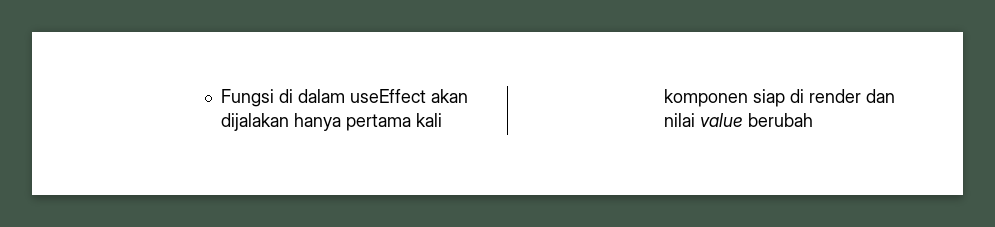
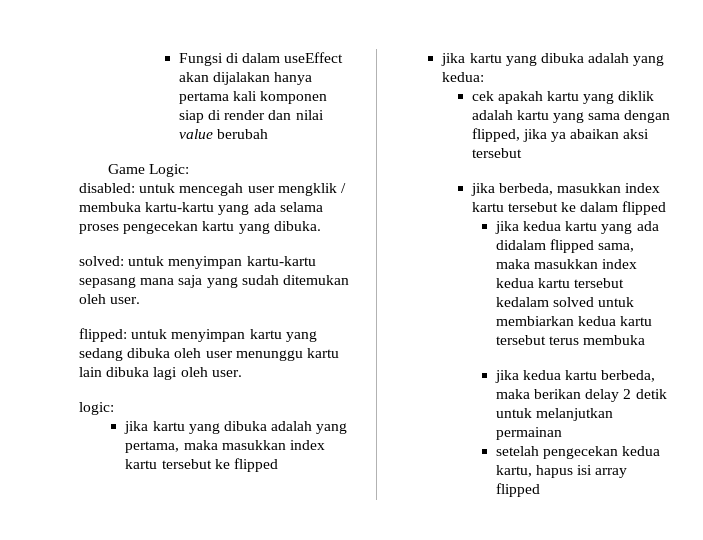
+ Game Logic:
+ disabled: untuk mencegah user mengklik / membuka kartu-kartu yang ada selama proses pengecekan kartu yang dibuka.
+ solved: untuk menyimpan kartu-kartu sepasang mana saja yang sudah ditemukan oleh user.
+ flipped: untuk menyimpan kartu yang sedang dibuka oleh user menunggu kartu lain dibuka lagi oleh user.
+ logic:
+ jika kartu yang dibuka adalah yang pertama, maka masukkan index kartu tersebut ke flipped
+ jika kartu yang dibuka adalah yang kedua:
+ cek apakah kartu yang diklik adalah kartu yang sama dengan flipped, jika ya abaikan aksi tersebut
+ jika berbeda, masukkan index kartu tersebut ke dalam flipped
+ jika kedua kartu yang ada didalam flipped sama, maka masukkan index kedua kartu tersebut kedalam solved untuk membiarkan kedua kartu tersebut terus membuka
+ jika kedua kartu berbeda, maka berikan delay 2 detik untuk melanjutkan permainan
+ setelah pengecekan kedua kartu, hapus isi array flipped

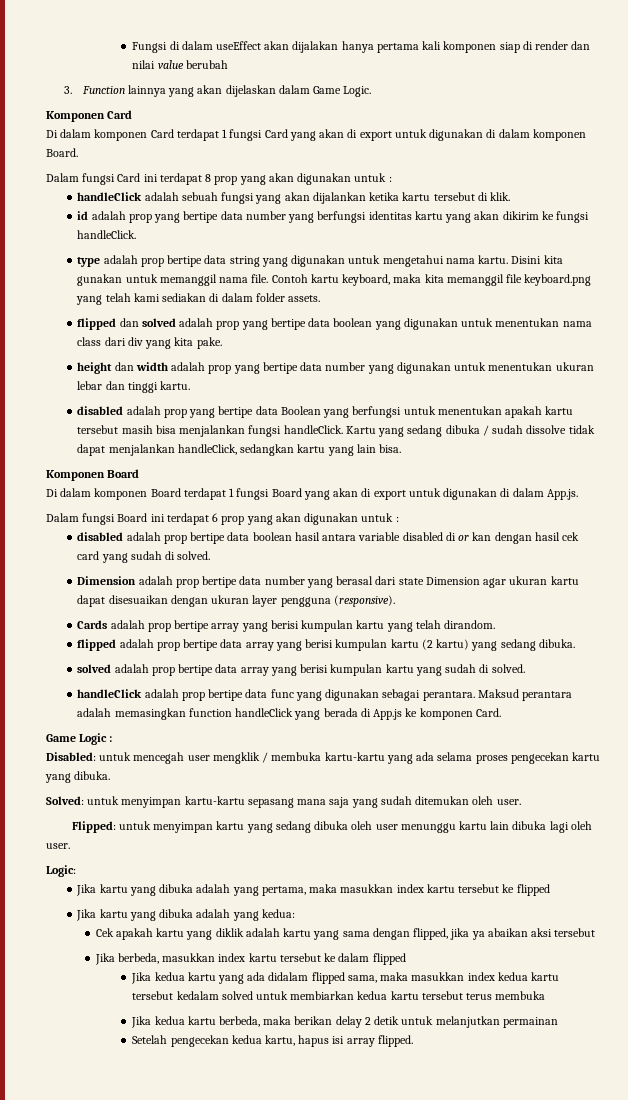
- Game Logic:
- disabled: untuk mencegah user mengklik / membuka kartu-kartu yang ada selama proses pengecekan kartu yang dibuka.
+ 3. Function lainnya yang akan dijelaskan dalam Game Logic.
+ Komponen Card
+ Di dalam komponen Card terdapat 1 fungsi Card yang akan di export untuk digunakan di dalam komponen Board.
+ Dalam fungsi Card ini terdapat 8 prop yang akan digunakan untuk :
+ handleClick adalah sebuah fungsi yang akan dijalankan ketika kartu tersebut di klik.
+ id adalah prop yang bertipe data number yang berfungsi identitas kartu yang akan dikirim ke fungsi handleClick.
+ type adalah prop bertipe data string yang digunakan untuk mengetahui nama kartu. Disini kita gunakan untuk memanggil nama file. Contoh kartu keyboard, maka kita memanggil file keyboard.png yang telah kami sediakan di dalam folder assets.
+ flipped dan solved adalah prop yang bertipe data boolean yang digunakan untuk menentukan nama class dari div yang kita pake.
+ height dan width adalah prop yang bertipe data number yang digunakan untuk menentukan ukuran lebar dan tinggi kartu.
+ disabled adalah prop yang bertipe data Boolean yang berfungsi untuk menentukan apakah kartu tersebut masih bisa menjalankan fungsi handleClick. Kartu yang sedang dibuka / sudah dissolve tidak dapat menjalankan handleClick, sedangkan kartu yang lain bisa.
+ Komponen Board
+ Di dalam komponen Board terdapat 1 fungsi Board yang akan di export untuk digunakan di dalam App.js.
+ Dalam fungsi Board ini terdapat 6 prop yang akan digunakan untuk :
+ disabled adalah prop bertipe data boolean hasil antara variable disabled di or kan dengan hasil cek card yang sudah di solved.
+ Dimension adalah prop bertipe data number yang berasal dari state Dimension agar ukuran kartu dapat disesuaikan dengan ukuran layer pengguna (responsive).
+ Cards adalah prop bertipe array yang berisi kumpulan kartu yang telah dirandom.
+ flipped adalah prop bertipe data array yang berisi kumpulan kartu (2 kartu) yang sedang dibuka.
+ solved adalah prop bertipe data array yang berisi kumpulan kartu yang sudah di solved.
+ handleClick adalah prop bertipe data func yang digunakan sebagai perantara. Maksud perantara adalah memasingkan function handleClick yang berada di App.js ke komponen Card.
+ Game Logic :
+ Disabled: untuk mencegah user mengklik / membuka kartu-kartu yang ada selama proses pengecekan kartu yang dibuka.
- solved: untuk menyimpan kartu-kartu sepasang mana saja yang sudah ditemukan oleh user.
+ Solved: untuk menyimpan kartu-kartu sepasang mana saja yang sudah ditemukan oleh user.
- flipped: untuk menyimpan kartu yang sedang dibuka oleh user menunggu kartu lain dibuka lagi oleh user.
+ Flipped: untuk menyimpan kartu yang sedang dibuka oleh user menunggu kartu lain dibuka lagi oleh user.
- logic:
- jika kartu yang dibuka adalah yang pertama, maka masukkan index kartu tersebut ke flipped
+ Logic:
+ Jika kartu yang dibuka adalah yang pertama, maka masukkan index kartu tersebut ke flipped
- jika kartu yang dibuka adalah yang kedua:
+ Jika kartu yang dibuka adalah yang kedua:
- cek apakah kartu yang diklik adalah kartu yang sama dengan flipped, jika ya abaikan aksi tersebut
+ Cek apakah kartu yang diklik adalah kartu yang sama dengan flipped, jika ya abaikan aksi tersebut
- jika berbeda, masukkan index kartu tersebut ke dalam flipped
+ Jika berbeda, masukkan index kartu tersebut ke dalam flipped
- jika kedua kartu yang ada didalam flipped sama, maka masukkan index kedua kartu tersebut kedalam solved untuk membiarkan kedua kartu tersebut terus membuka
+ Jika kedua kartu yang ada didalam flipped sama, maka masukkan index kedua kartu tersebut kedalam solved untuk membiarkan kedua kartu tersebut terus membuka
- jika kedua kartu berbeda, maka berikan delay 2 detik untuk melanjutkan permainan
+ Jika kedua kartu berbeda, maka berikan delay 2 detik untuk melanjutkan permainan
- setelah pengecekan kedua kartu, hapus isi array flipped
+ Setelah pengecekan kedua kartu, hapus isi array flipped.

